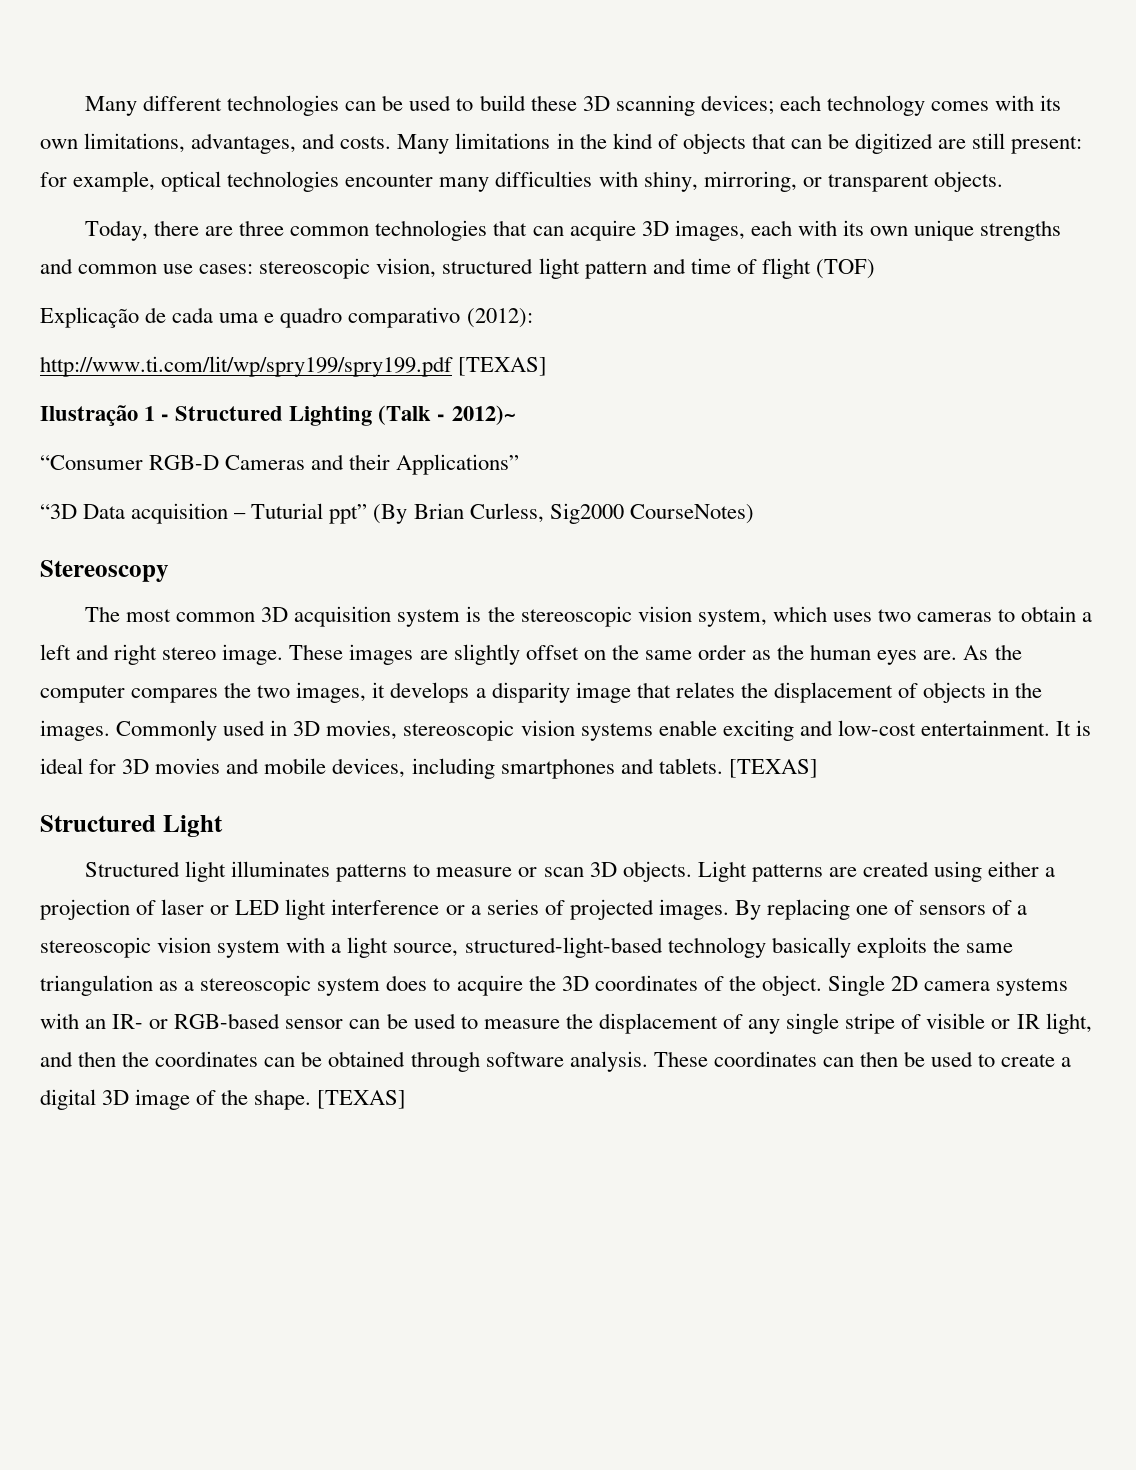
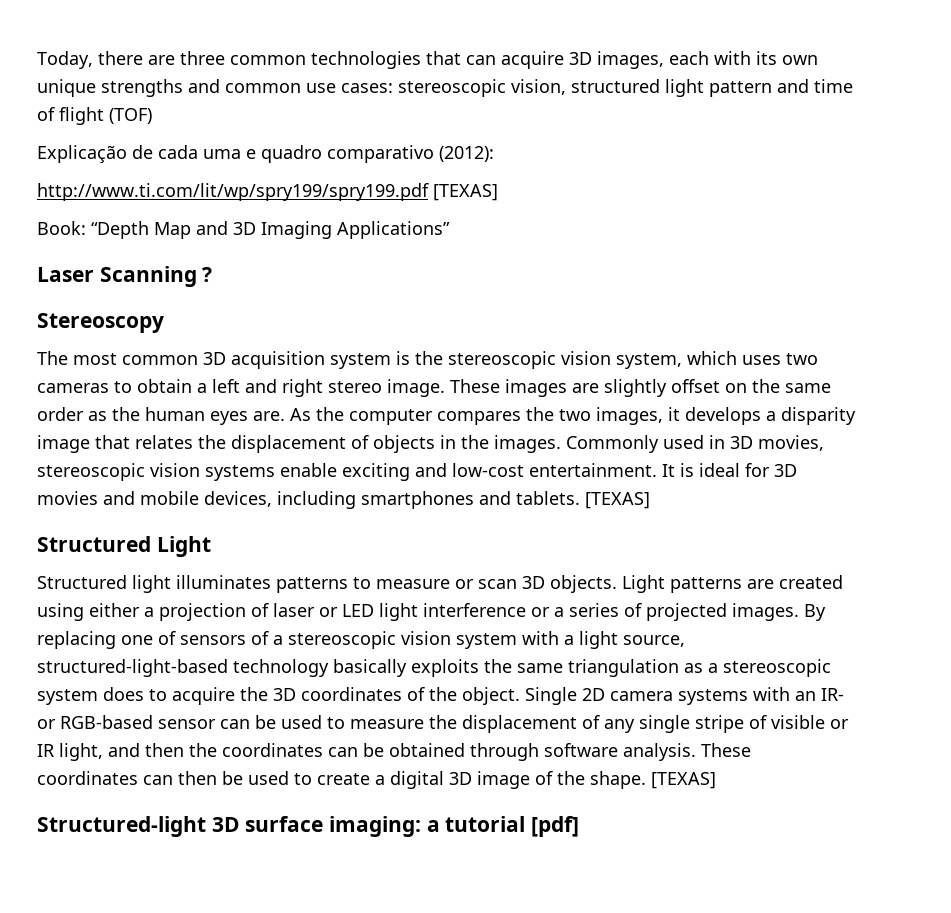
- Many different technologies can be used to build these 3D scanning devices; each technology comes with its own limitations, advantages, and costs. Many limitations in the kind of objects that can be digitized are still present: for example, optical technologies encounter many difficulties with shiny, mirroring, or transparent objects.
- Ilustração 1 - Structured Lighting (Talk - 2012)~
- “Consumer RGB-D Cameras and their Applications”
- “3D Data acquisition – Tuturial ppt” (By Brian Curless, Sig2000 CourseNotes)
+ Book: “Depth Map and 3D Imaging Applications”
+ Laser Scanning ?
+ Structured-light 3D surface imaging: a tutorial [pdf]

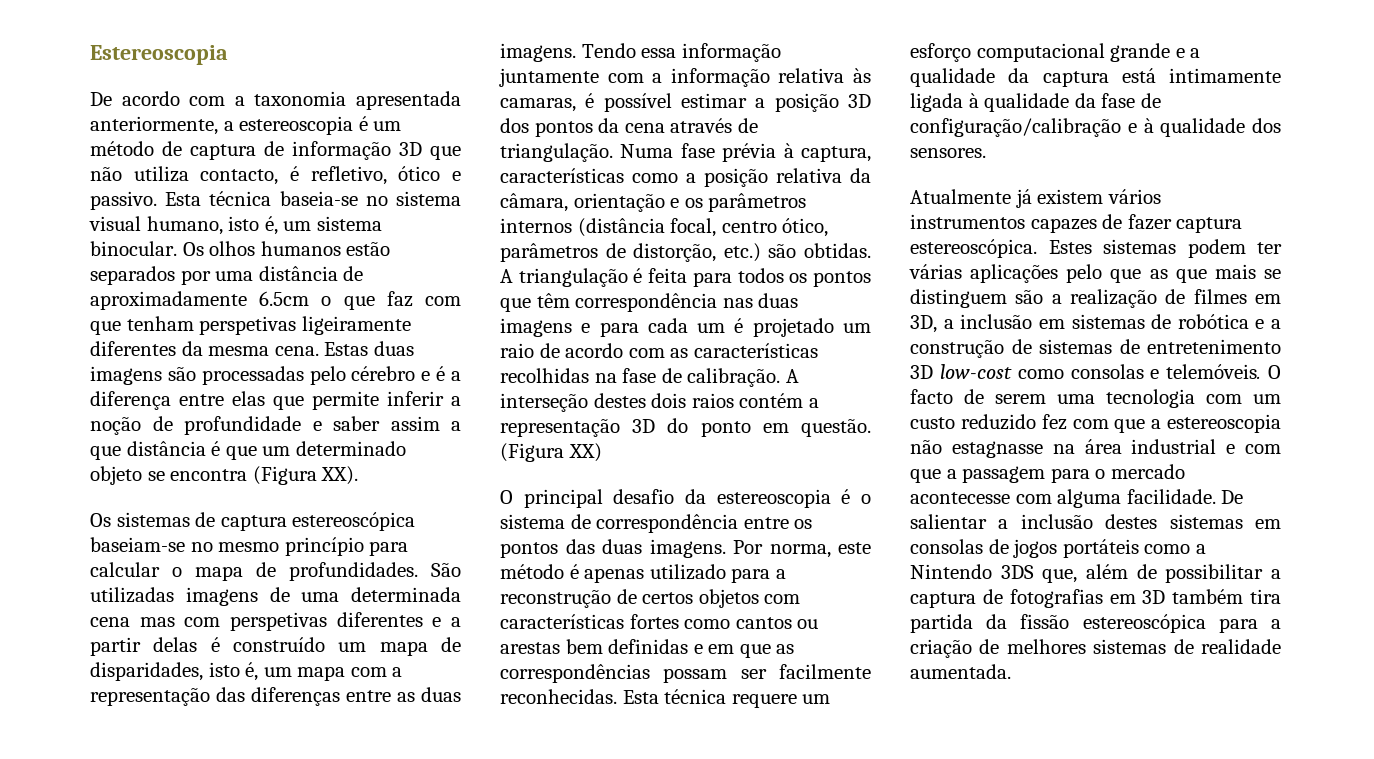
- Today, there are three common technologies that can acquire 3D images, each with its own unique strengths and common use cases: stereoscopic vision, structured light pattern and time of flight (TOF)
- Explicação de cada uma e quadro comparativo (2012):
- http://www.ti.com/lit/wp/spry199/spry199.pdf [TEXAS]
- Book: “Depth Map and 3D Imaging Applications”
- Laser Scanning ?
- Stereoscopy
- The most common 3D acquisition system is the stereoscopic vision system, which uses two cameras to obtain a left and right stereo image. These images are slightly offset on the same order as the human eyes are. As the computer compares the two images, it develops a disparity image that relates the displacement of objects in the images. Commonly used in 3D movies, stereoscopic vision systems enable exciting and low-cost entertainment. It is ideal for 3D movies and mobile devices, including smartphones and tablets. [TEXAS]
- Structured Light
- Structured light illuminates patterns to measure or scan 3D objects. Light patterns are created using either a projection of laser or LED light interference or a series of projected images. By replacing one of sensors of a stereoscopic vision system with a light source, structured-light-based technology basically exploits the same triangulation as a stereoscopic system does to acquire the 3D coordinates of the object. Single 2D camera systems with an IR- or RGB-based sensor can be used to measure the displacement of any single stripe of visible or IR light, and then the coordinates can be obtained through software analysis. These coordinates can then be used to create a digital 3D image of the shape. [TEXAS]
- Structured-light 3D surface imaging: a tutorial [pdf]
+ Estereoscopia
+ De acordo com a taxonomia apresentada anteriormente, a estereoscopia é um método de captura de informação 3D que não utiliza contacto, é refletivo, ótico e passivo. Esta técnica baseia-se no sistema visual humano, isto é, um sistema binocular. Os olhos humanos estão separados por uma distância de aproximadamente 6.5cm o que faz com que tenham perspetivas ligeiramente diferentes da mesma cena. Estas duas imagens são processadas pelo cérebro e é a diferença entre elas que permite inferir a noção de profundidade e saber assim a que distância é que um determinado objeto se encontra (Figura XX).
+ Os sistemas de captura estereoscópica baseiam-se no mesmo princípio para calcular o mapa de profundidades. São utilizadas imagens de uma determinada cena mas com perspetivas diferentes e a partir delas é construído um mapa de disparidades, isto é, um mapa com a representação das diferenças entre as duas imagens. Tendo essa informação juntamente com a informação relativa às camaras, é possível estimar a posição 3D dos pontos da cena através de triangulação. Numa fase prévia à captura, características como a posição relativa da câmara, orientação e os parâmetros internos (distância focal, centro ótico, parâmetros de distorção, etc.) são obtidas. A triangulação é feita para todos os pontos que têm correspondência nas duas imagens e para cada um é projetado um raio de acordo com as características recolhidas na fase de calibração. A interseção destes dois raios contém a representação 3D do ponto em questão. (Figura XX)
+ O principal desafio da estereoscopia é o sistema de correspondência entre os pontos das duas imagens. Por norma, este método é apenas utilizado para a reconstrução de certos objetos com características fortes como cantos ou arestas bem definidas e em que as correspondências possam ser facilmente reconhecidas. Esta técnica requere um esforço computacional grande e a qualidade da captura está intimamente ligada à qualidade da fase de configuração/calibração e à qualidade dos sensores.
+ Atualmente já existem vários instrumentos capazes de fazer captura estereoscópica. Estes sistemas podem ter várias aplicações pelo que as que mais se distinguem são a realização de filmes em 3D, a inclusão em sistemas de robótica e a construção de sistemas de entretenimento 3D low-cost como consolas e telemóveis. O facto de serem uma tecnologia com um custo reduzido fez com que a estereoscopia não estagnasse na área industrial e com que a passagem para o mercado acontecesse com alguma facilidade. De salientar a inclusão destes sistemas em consolas de jogos portáteis como a Nintendo 3DS que, além de possibilitar a captura de fotografias em 3D também tira partida da fissão estereoscópica para a criação de melhores sistemas de realidade aumentada.

